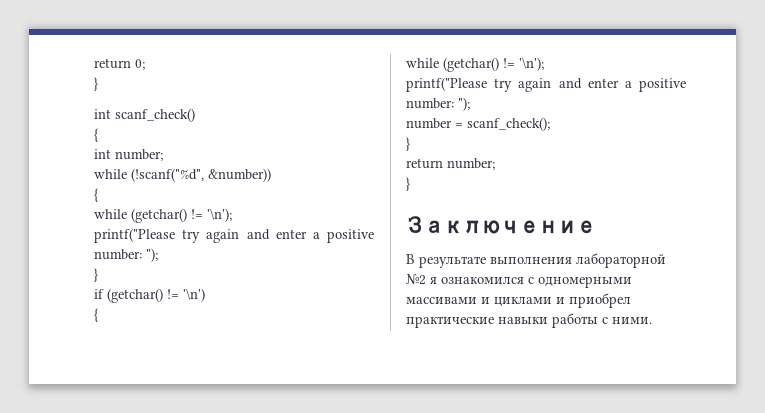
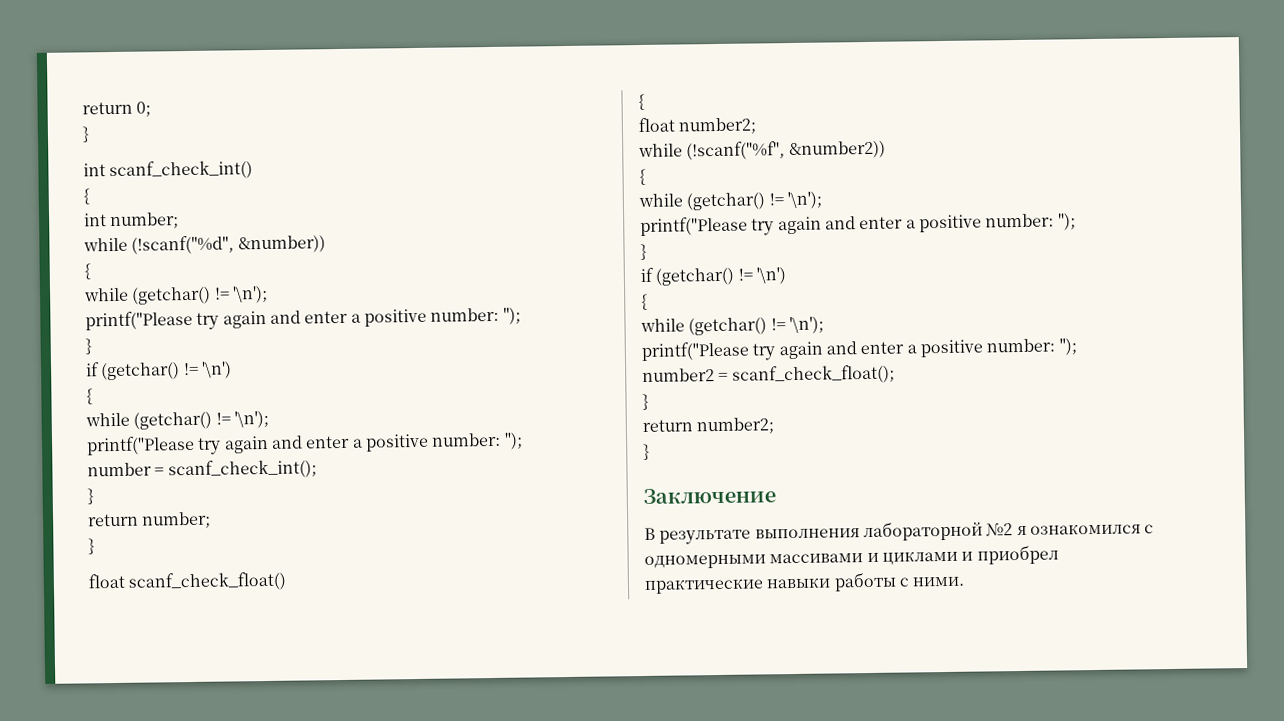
- int scanf_check()
+ int scanf_check_int()
- number = scanf_check();
+ number = scanf_check_int();
+ float scanf_check_float()
+ {
+ float number2;
+ while (!scanf("%f", &number2))
+ {
+ while (getchar() != '\n');
+ printf("Please try again and enter a positive number: ");
+ }
+ if (getchar() != '\n')
+ {
+ while (getchar() != '\n');
+ printf("Please try again and enter a positive number: ");
+ number2 = scanf_check_float();
+ }
+ return number2;
+ }

